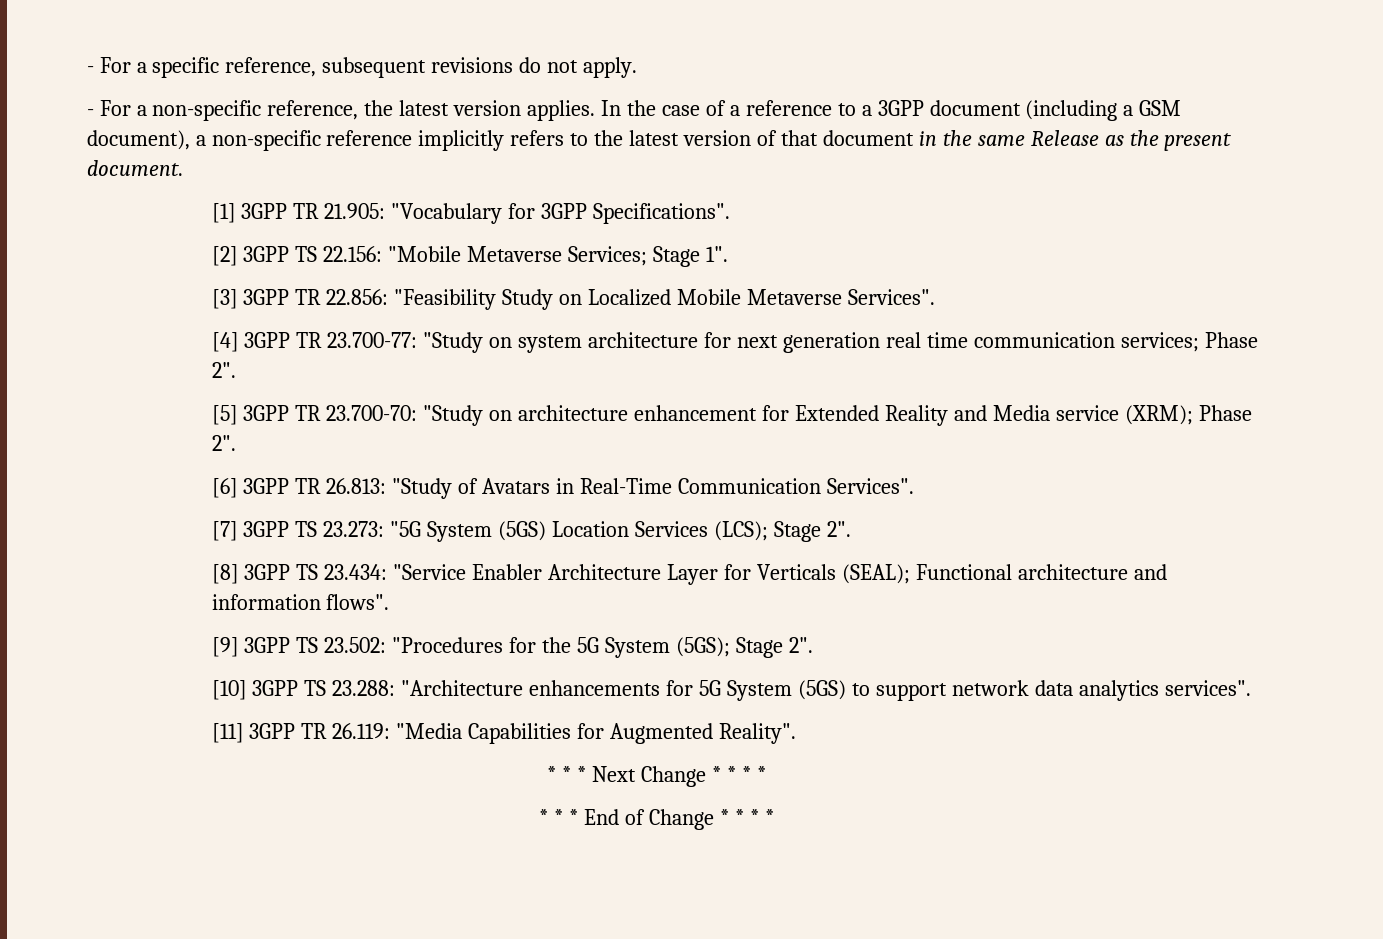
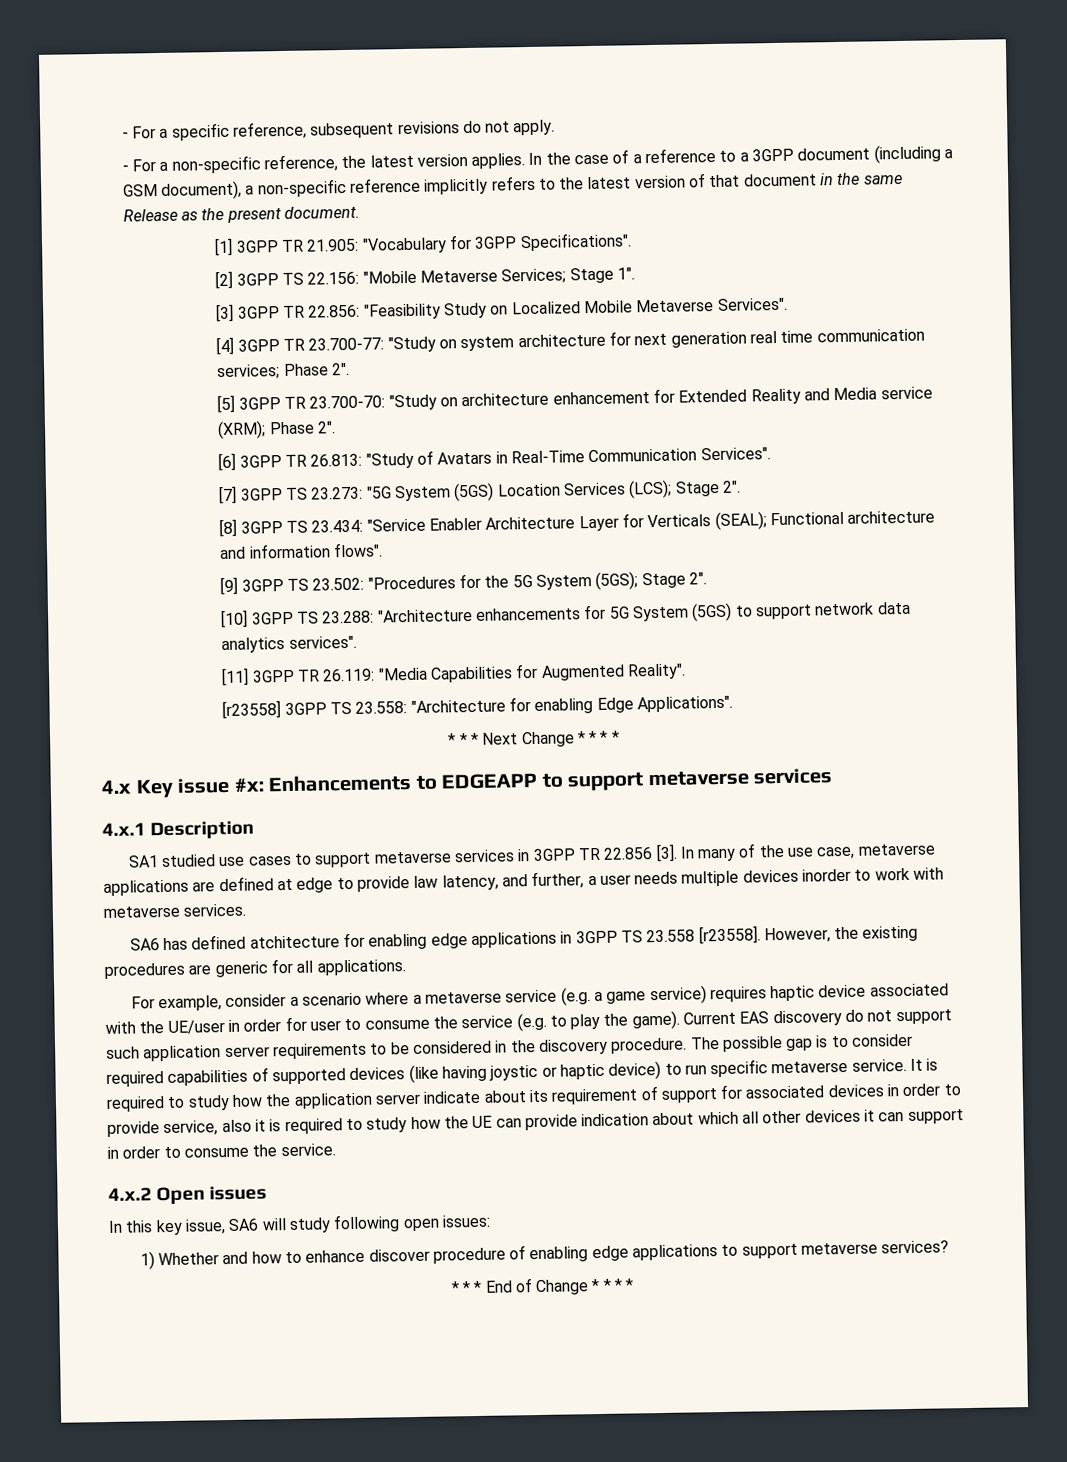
+ [r23558] 3GPP TS 23.558: "Architecture for enabling Edge Applications".
+ 4.x Key issue #x: Enhancements to EDGEAPP to support metaverse services
+ 4.x.1 Description
+ SA1 studied use cases to support metaverse services in 3GPP TR 22.856 [3]. In many of the use case, metaverse applications are defined at edge to provide law latency, and further, a user needs multiple devices inorder to work with metaverse services.
+ SA6 has defined atchitecture for enabling edge applications in 3GPP TS 23.558 [r23558]. However, the existing procedures are generic for all applications.
+ For example, consider a scenario where a metaverse service (e.g. a game service) requires haptic device associated with the UE/user in order for user to consume the service (e.g. to play the game). Current EAS discovery do not support such application server requirements to be considered in the discovery procedure. The possible gap is to consider required capabilities of supported devices (like having joystic or haptic device) to run specific metaverse service. It is required to study how the application server indicate about its requirement of support for associated devices in order to provide service, also it is required to study how the UE can provide indication about which all other devices it can support in order to consume the service.
+ 4.x.2 Open issues
+ In this key issue, SA6 will study following open issues:
+ 1) Whether and how to enhance discover procedure of enabling edge applications to support metaverse services?

